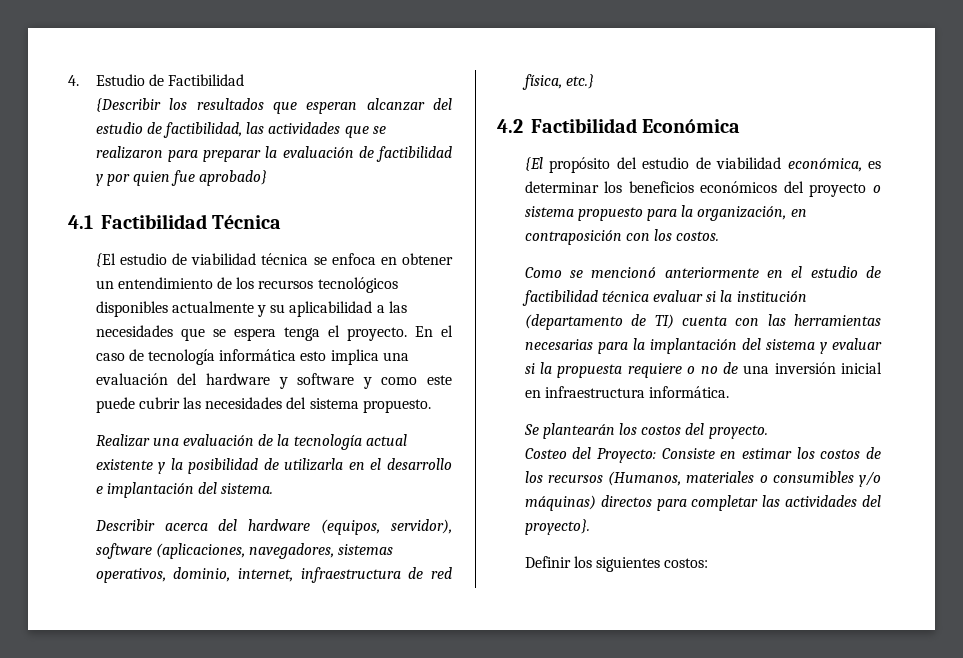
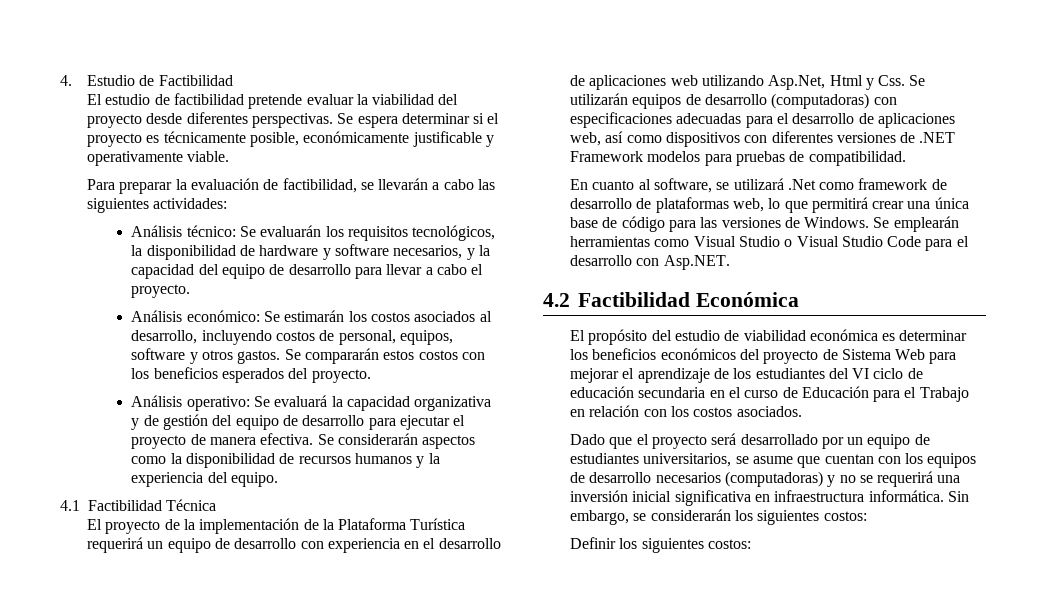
- {Describir los resultados que esperan alcanzar del estudio de factibilidad, las actividades que se realizaron para preparar la evaluación de factibilidad y por quien fue aprobado}
+ El estudio de factibilidad pretende evaluar la viabilidad del proyecto desde diferentes perspectivas. Se espera determinar si el proyecto es técnicamente posible, económicamente justificable y operativamente viable.
+ Para preparar la evaluación de factibilidad, se llevarán a cabo las siguientes actividades:
+ Análisis técnico: Se evaluarán los requisitos tecnológicos, la disponibilidad de hardware y software necesarios, y la capacidad del equipo de desarrollo para llevar a cabo el proyecto.
+ Análisis económico: Se estimarán los costos asociados al desarrollo, incluyendo costos de personal, equipos, software y otros gastos. Se compararán estos costos con los beneficios esperados del proyecto.
+ Análisis operativo: Se evaluará la capacidad organizativa y de gestión del equipo de desarrollo para ejecutar el proyecto de manera efectiva. Se considerarán aspectos como la disponibilidad de recursos humanos y la experiencia del equipo.
  4.1 Factibilidad Técnica
- {El estudio de viabilidad técnica se enfoca en obtener un entendimiento de los recursos tecnológicos disponibles actualmente y su aplicabilidad a las necesidades que se espera tenga el proyecto. En el caso de tecnología informática esto implica una evaluación del hardware y software y como este puede cubrir las necesidades del sistema propuesto.
- Realizar una evaluación de la tecnología actual existente y la posibilidad de utilizarla en el desarrollo e implantación del sistema.
- Describir acerca del hardware (equipos, servidor), software (aplicaciones, navegadores, sistemas operativos, dominio, internet, infraestructura de red física, etc.}
+ El proyecto de la implementación de la Plataforma Turística requerirá un equipo de desarrollo con experiencia en el desarrollo de aplicaciones web utilizando Asp.Net, Html y Css. Se utilizarán equipos de desarrollo (computadoras) con especificaciones adecuadas para el desarrollo de aplicaciones web, así como dispositivos con diferentes versiones de .NET Framework modelos para pruebas de compatibilidad.
+ En cuanto al software, se utilizará .Net como framework de desarrollo de plataformas web, lo que permitirá crear una única base de código para las versiones de Windows. Se emplearán herramientas como Visual Studio o Visual Studio Code para el desarrollo con Asp.NET.
- {El propósito del estudio de viabilidad económica, es determinar los beneficios económicos del proyecto o sistema propuesto para la organización, en contraposición con los costos.
- Como se mencionó anteriormente en el estudio de factibilidad técnica evaluar si la institución (departamento de TI) cuenta con las herramientas necesarias para la implantación del sistema y evaluar si la propuesta requiere o no de una inversión inicial en infraestructura informática.
- Se plantearán los costos del proyecto.
- Costeo del Proyecto: Consiste en estimar los costos de los recursos (Humanos, materiales o consumibles y/o máquinas) directos para completar las actividades del proyecto}.
+ El propósito del estudio de viabilidad económica es determinar los beneficios económicos del proyecto de Sistema Web para mejorar el aprendizaje de los estudiantes del VI ciclo de educación secundaria en el curso de Educación para el Trabajo en relación con los costos asociados.
+ Dado que el proyecto será desarrollado por un equipo de estudiantes universitarios, se asume que cuentan con los equipos de desarrollo necesarios (computadoras) y no se requerirá una inversión inicial significativa en infraestructura informática. Sin embargo, se considerarán los siguientes costos:

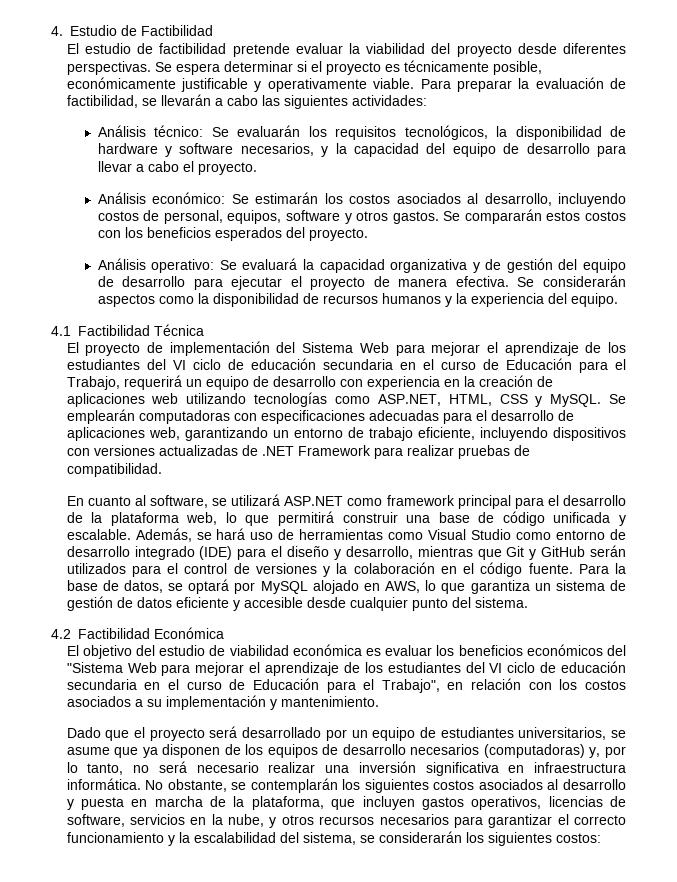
- Se espera determinar si el proyecto es técnicamente posible, económicamente justificable y operativamente viable.
- Para preparar la evaluación de factibilidad, se llevarán a cabo las siguientes actividades:
+ Se espera determinar si el proyecto es técnicamente posible, económicamente justificable y operativamente viable. Para preparar la evaluación de factibilidad, se llevarán a cabo las siguientes actividades:
- El proyecto de la implementación de la Plataforma Turística requerirá un equipo de desarrollo con experiencia en el desarrollo de aplicaciones web utilizando Asp.Net, Html y Css. Se utilizarán equipos de desarrollo (computadoras) con especificaciones adecuadas para el desarrollo de aplicaciones web, así como dispositivos con diferentes versiones de .NET Framework modelos para pruebas de compatibilidad.
- En cuanto al software, se utilizará .Net como framework de desarrollo de plataformas web, lo que permitirá crear una única base de código para las versiones de Windows. Se emplearán herramientas como Visual Studio o Visual Studio Code para el desarrollo con Asp.NET.
+ El proyecto de implementación del Sistema Web para mejorar el aprendizaje de los estudiantes del VI ciclo de educación secundaria en el curso de Educación para el Trabajo, requerirá un equipo de desarrollo con experiencia en la creación de aplicaciones web utilizando tecnologías como ASP.NET, HTML, CSS y MySQL. Se emplearán computadoras con especificaciones adecuadas para el desarrollo de aplicaciones web, garantizando un entorno de trabajo eficiente, incluyendo dispositivos con versiones actualizadas de .NET Framework para realizar pruebas de compatibilidad.
+ En cuanto al software, se utilizará ASP.NET como framework principal para el desarrollo de la plataforma web, lo que permitirá construir una base de código unificada y escalable. Además, se hará uso de herramientas como Visual Studio como entorno de desarrollo integrado (IDE) para el diseño y desarrollo, mientras que Git y GitHub serán utilizados para el control de versiones y la colaboración en el código fuente. Para la base de datos, se optará por MySQL alojado en AWS, lo que garantiza un sistema de gestión de datos eficiente y accesible desde cualquier punto del sistema.
  4.2 Factibilidad Económica
- El propósito del estudio de viabilidad económica es determinar los beneficios económicos del proyecto de Sistema Web para mejorar el aprendizaje de los estudiantes del VI ciclo de educación secundaria en el curso de Educación para el Trabajo en relación con los costos asociados.
+ El objetivo del estudio de viabilidad económica es evaluar los beneficios económicos del "Sistema Web para mejorar el aprendizaje de los estudiantes del VI ciclo de educación secundaria en el curso de Educación para el Trabajo", en relación con los costos asociados a su implementación y mantenimiento.
- Dado que el proyecto será desarrollado por un equipo de estudiantes universitarios, se asume que cuentan con los equipos de desarrollo necesarios (computadoras) y no se requerirá una inversión inicial significativa en infraestructura informática.
+ Dado que el proyecto será desarrollado por un equipo de estudiantes universitarios, se asume que ya disponen de los equipos de desarrollo necesarios (computadoras) y, por lo tanto, no será necesario realizar una inversión significativa en infraestructura informática.
- Sin embargo, se considerarán los siguientes costos:
+ No obstante, se contemplarán los siguientes costos asociados al desarrollo y puesta en marcha de la plataforma, que incluyen gastos operativos, licencias de software, servicios en la nube, y otros recursos necesarios para garantizar el correcto funcionamiento y la escalabilidad del sistema, se considerarán los siguientes costos:
- Definir los siguientes costos:

